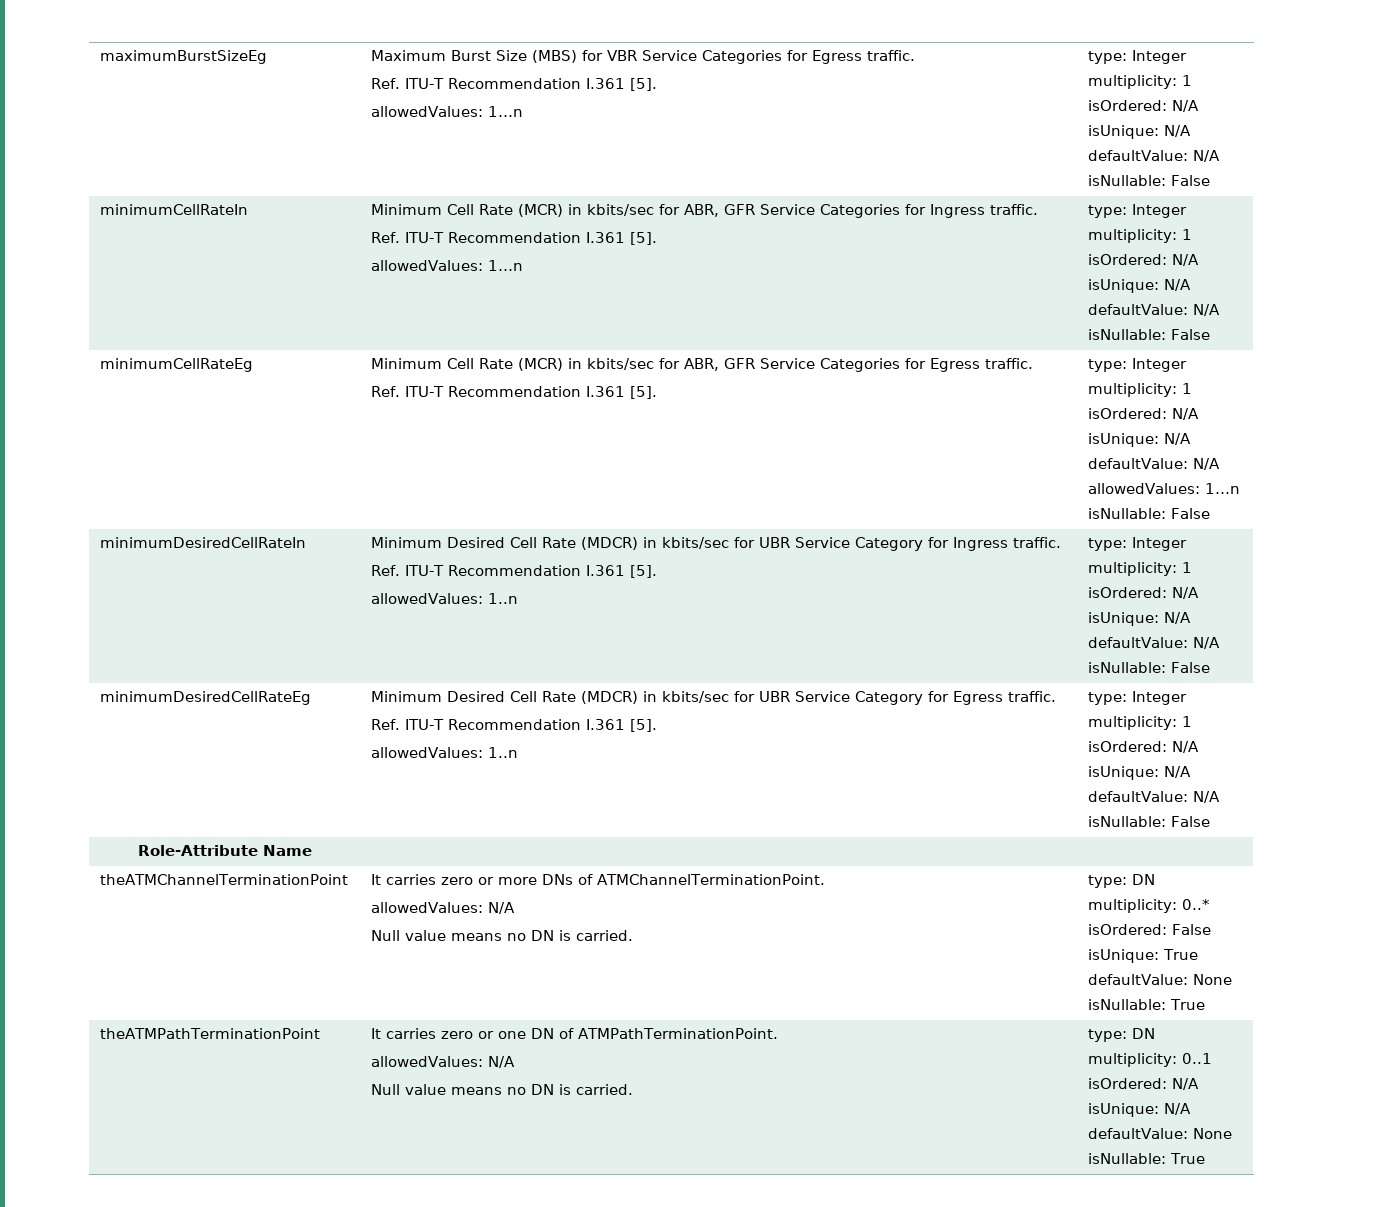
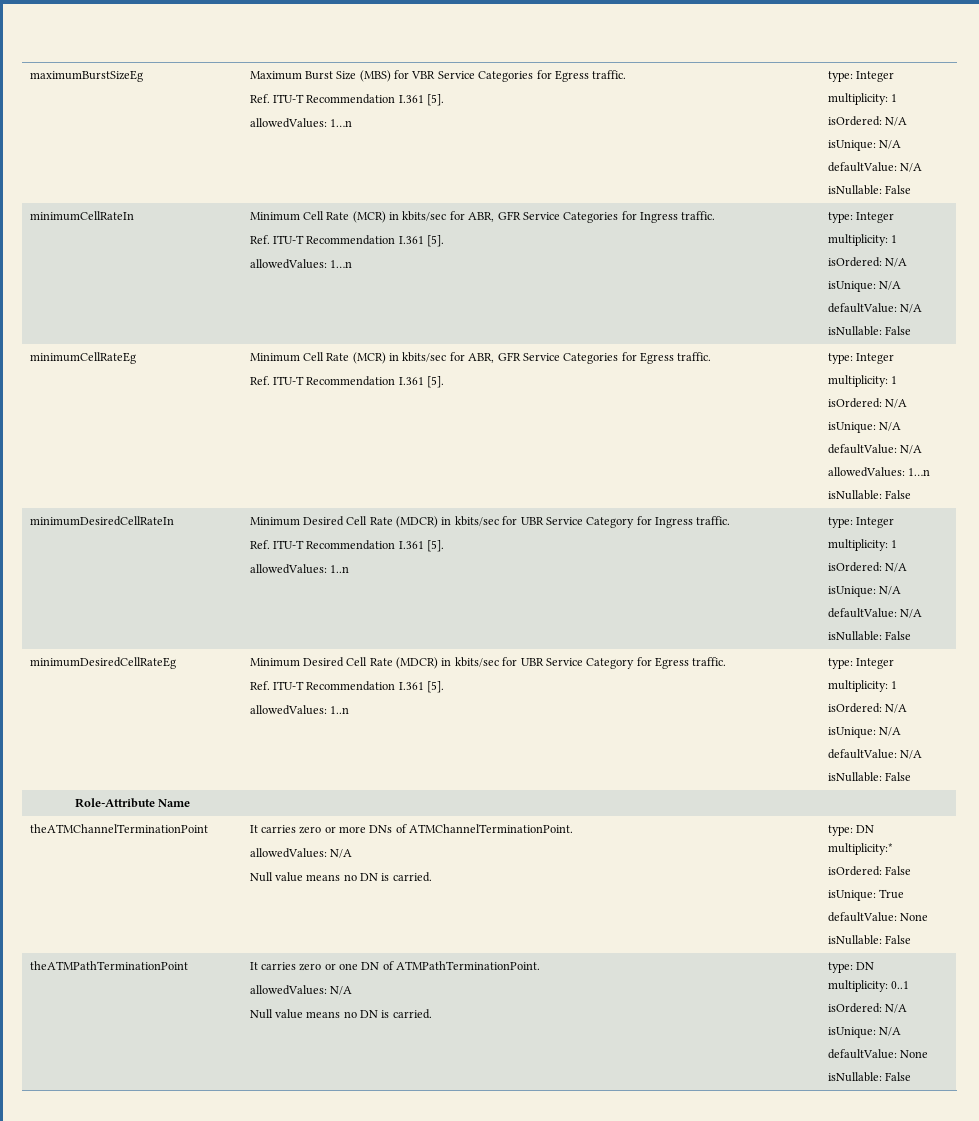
  theATMChannelTerminationPoint | It carries zero or more DNs of ATMChannelTerminationPoint.
  allowedValues: N/A
  Null value means no DN is carried. | type: DN
- multiplicity: 0..*
+ multiplicity:*
  isOrdered: False
  isUnique: True
  defaultValue: None
- isNullable: True
+ isNullable: False
  theATMPathTerminationPoint | It carries zero or one DN of ATMPathTerminationPoint.
  allowedValues: N/A
  Null value means no DN is carried. | type: DN
  multiplicity: 0..1
  isOrdered: N/A
  isUnique: N/A
  defaultValue: None
- isNullable: True
+ isNullable: False

